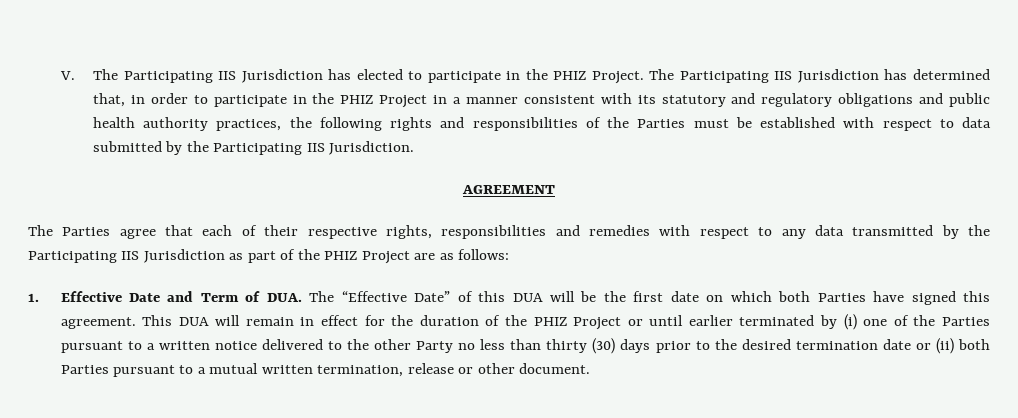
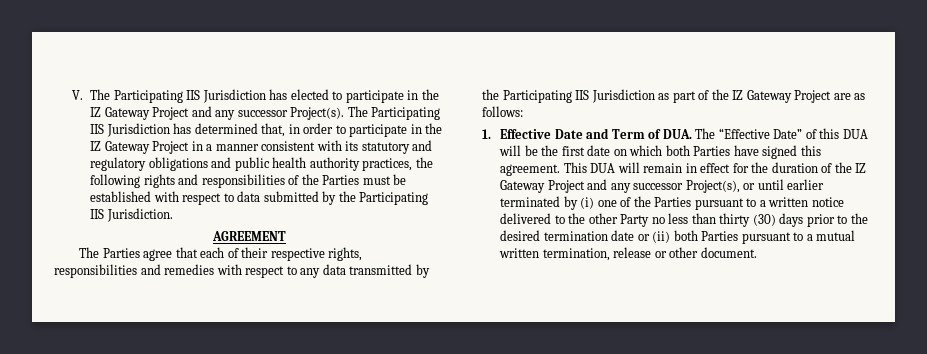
- V. The Participating IIS Jurisdiction has elected to participate in the PHIZ Project.
+ V. The Participating IIS Jurisdiction has elected to participate in the IZ Gateway Project and any successor Project(s).
- The Participating IIS Jurisdiction has determined that, in order to participate in the PHIZ Project in a manner consistent with its statutory and regulatory obligations and public health authority practices, the following rights and responsibilities of the Parties must be established with respect to data submitted by the Participating IIS Jurisdiction.
+ The Participating IIS Jurisdiction has determined that, in order to participate in the IZ Gateway Project in a manner consistent with its statutory and regulatory obligations and public health authority practices, the following rights and responsibilities of the Parties must be established with respect to data submitted by the Participating IIS Jurisdiction.
- The Parties agree that each of their respective rights, responsibilities and remedies with respect to any data transmitted by the Participating IIS Jurisdiction as part of the PHIZ Project are as follows:
+ The Parties agree that each of their respective rights, responsibilities and remedies with respect to any data transmitted by the Participating IIS Jurisdiction as part of the IZ Gateway Project are as follows:
- This DUA will remain in effect for the duration of the PHIZ Project or until earlier terminated by (i) one of the Parties pursuant to a written notice delivered to the other Party no less than thirty (30) days prior to the desired termination date or (ii) both Parties pursuant to a mutual written termination, release or other document.
+ This DUA will remain in effect for the duration of the IZ Gateway Project and any successor Project(s), or until earlier terminated by (i) one of the Parties pursuant to a written notice delivered to the other Party no less than thirty (30) days prior to the desired termination date or (ii) both Parties pursuant to a mutual written termination, release or other document.

